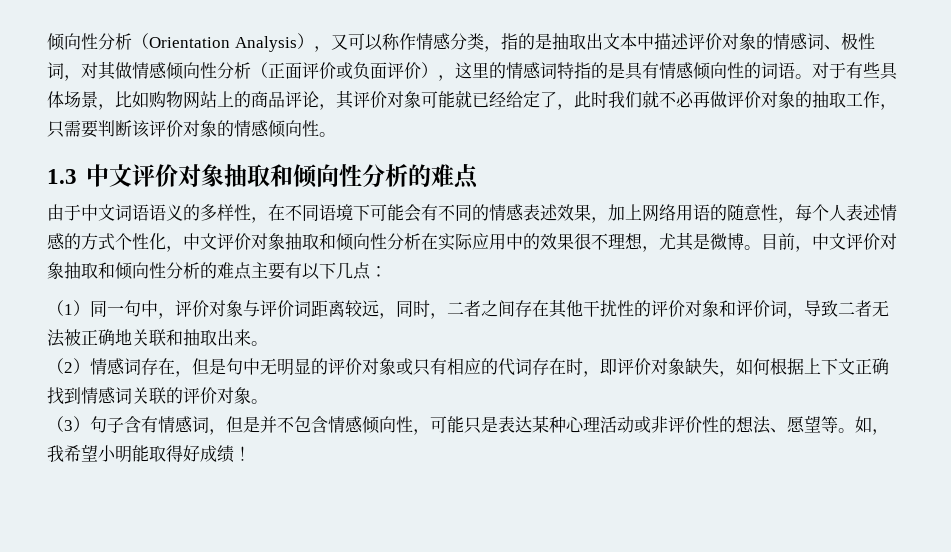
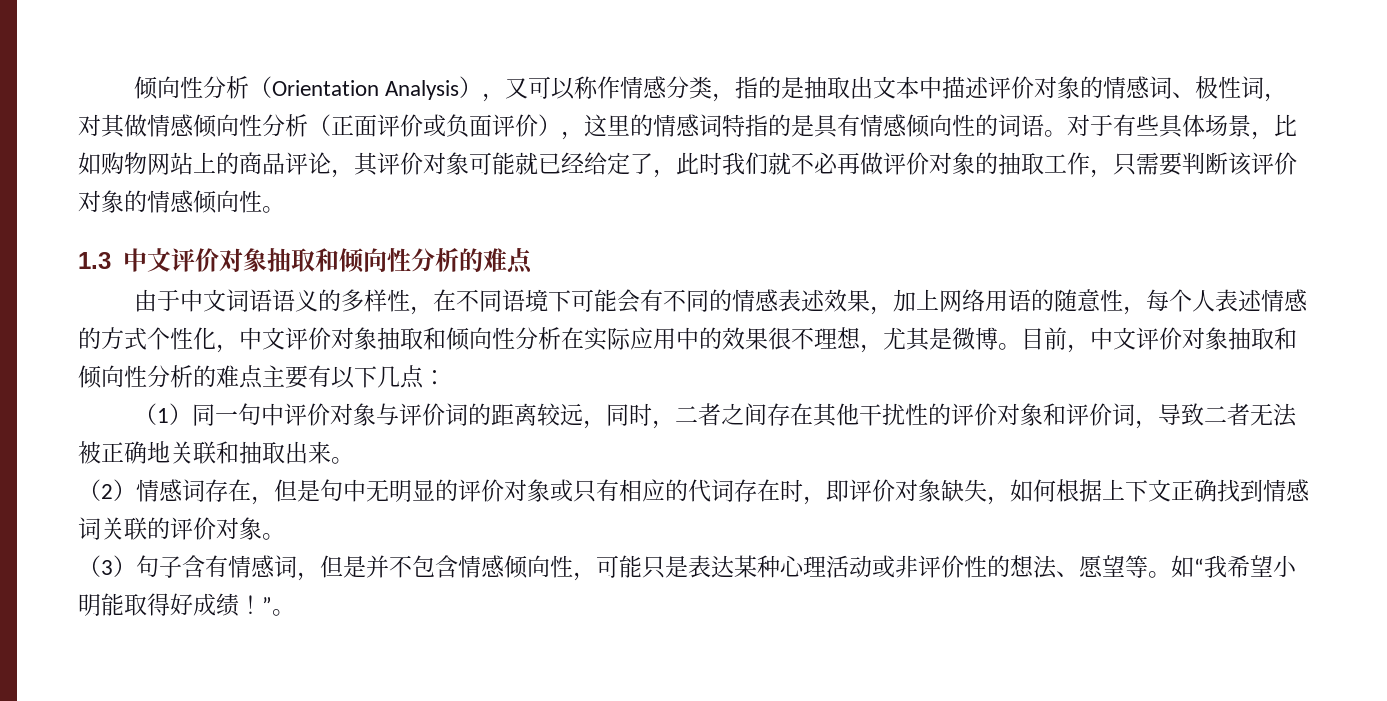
- （1）同一句中，评价对象与评价词距离较远，同时，二者之间存在其他干扰性的评价对象和评价词，导致二者无法被正确地关联和抽取出来。
+ （1）同一句中评价对象与评价词的距离较远，同时，二者之间存在其他干扰性的评价对象和评价词，导致二者无法被正确地关联和抽取出来。
- 如，我希望小明能取得好成绩！
+ 如“我希望小明能取得好成绩！”。

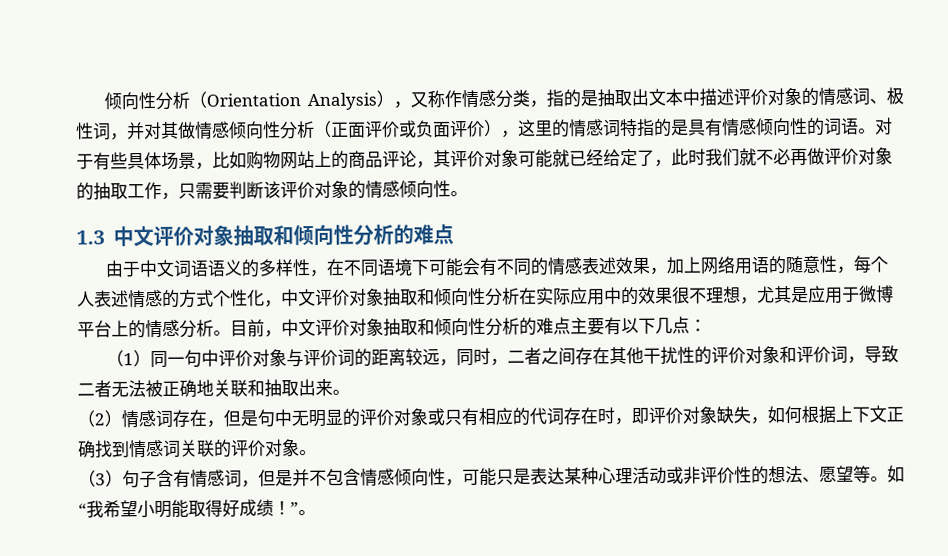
- 倾向性分析（Orientation Analysis），又可以称作情感分类，指的是抽取出文本中描述评价对象的情感词、极性词，对其做情感倾向性分析（正面评价或负面评价），这里的情感词特指的是具有情感倾向性的词语。
+ 倾向性分析（Orientation Analysis），又称作情感分类，指的是抽取出文本中描述评价对象的情感词、极性词，并对其做情感倾向性分析（正面评价或负面评价），这里的情感词特指的是具有情感倾向性的词语。
- 由于中文词语语义的多样性，在不同语境下可能会有不同的情感表述效果，加上网络用语的随意性，每个人表述情感的方式个性化，中文评价对象抽取和倾向性分析在实际应用中的效果很不理想，尤其是微博。
+ 由于中文词语语义的多样性，在不同语境下可能会有不同的情感表述效果，加上网络用语的随意性，每个人表述情感的方式个性化，中文评价对象抽取和倾向性分析在实际应用中的效果很不理想，尤其是应用于微博平台上的情感分析。

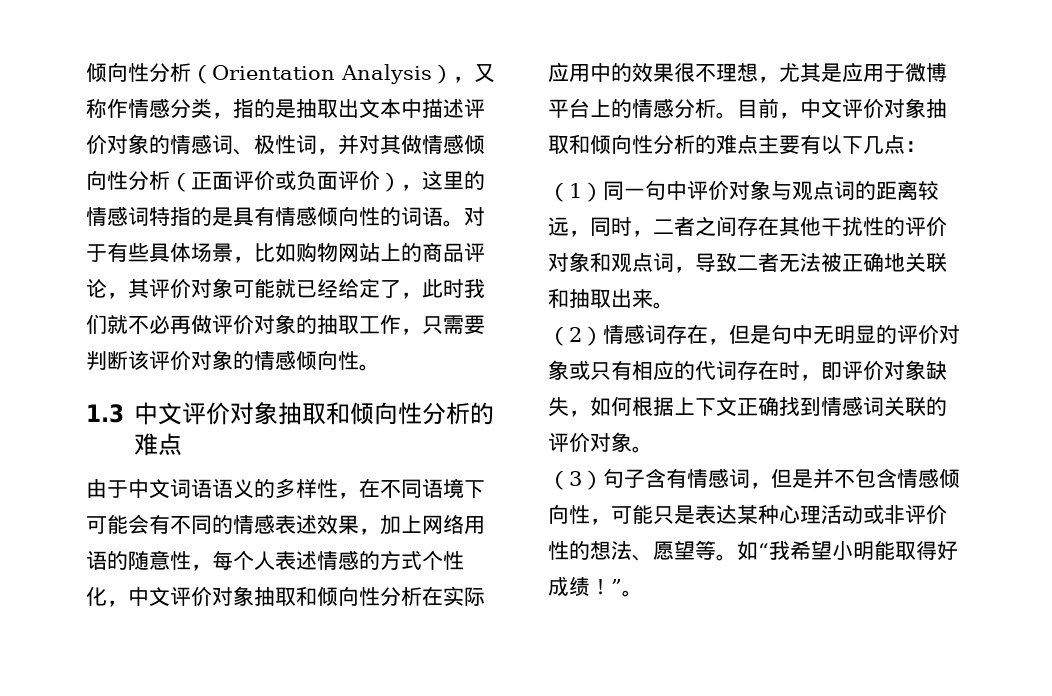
- （1）同一句中评价对象与评价词的距离较远，同时，二者之间存在其他干扰性的评价对象和评价词，导致二者无法被正确地关联和抽取出来。
+ （1）同一句中评价对象与观点词的距离较远，同时，二者之间存在其他干扰性的评价对象和观点词，导致二者无法被正确地关联和抽取出来。

